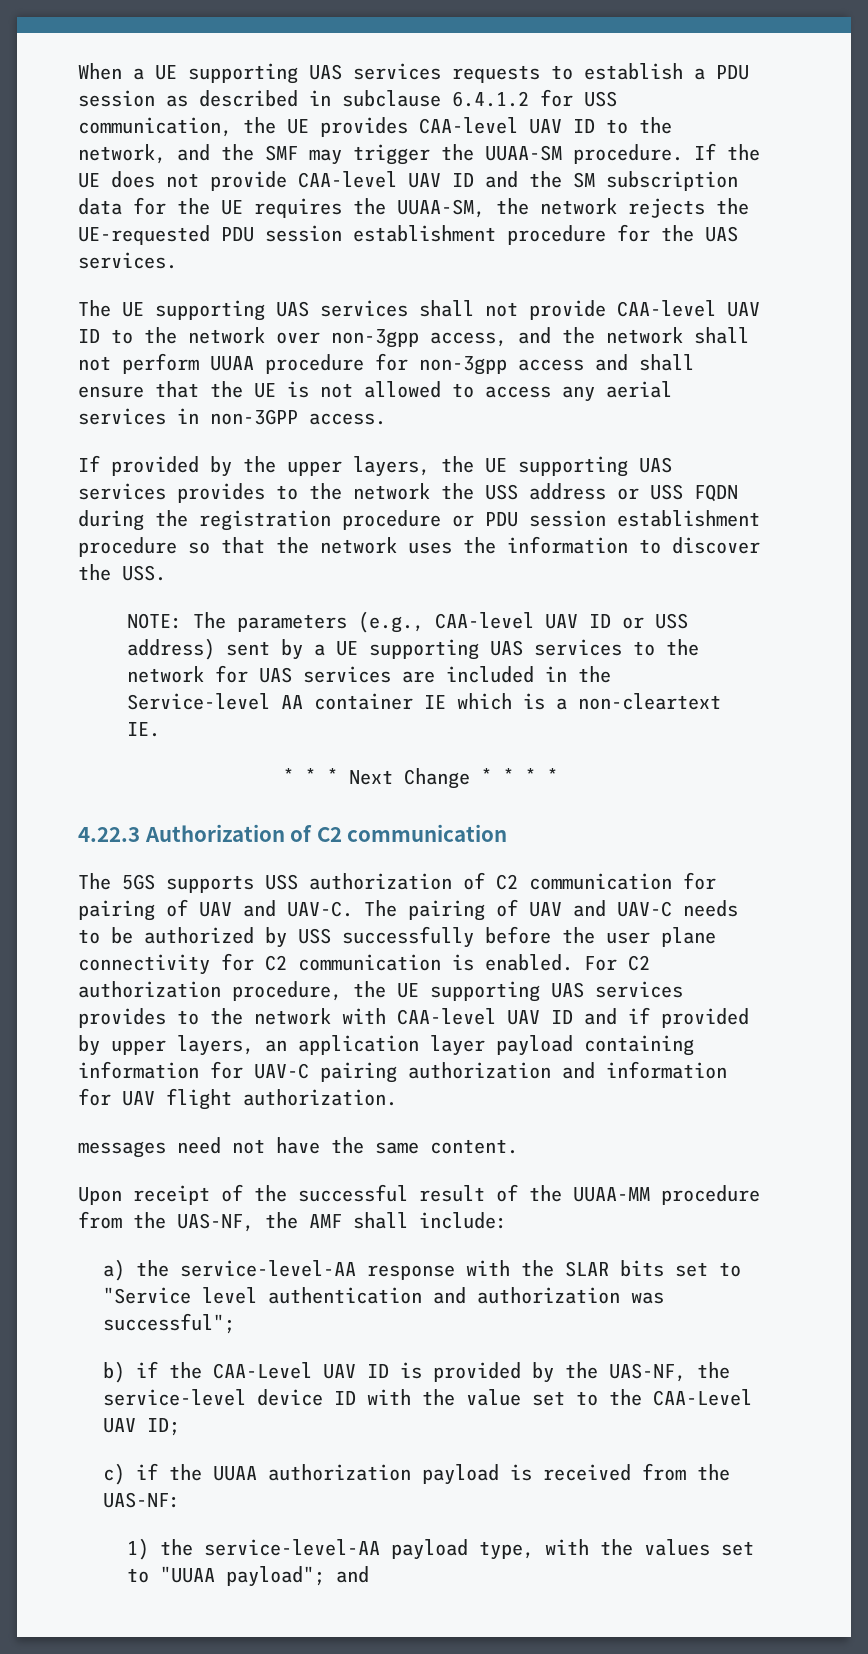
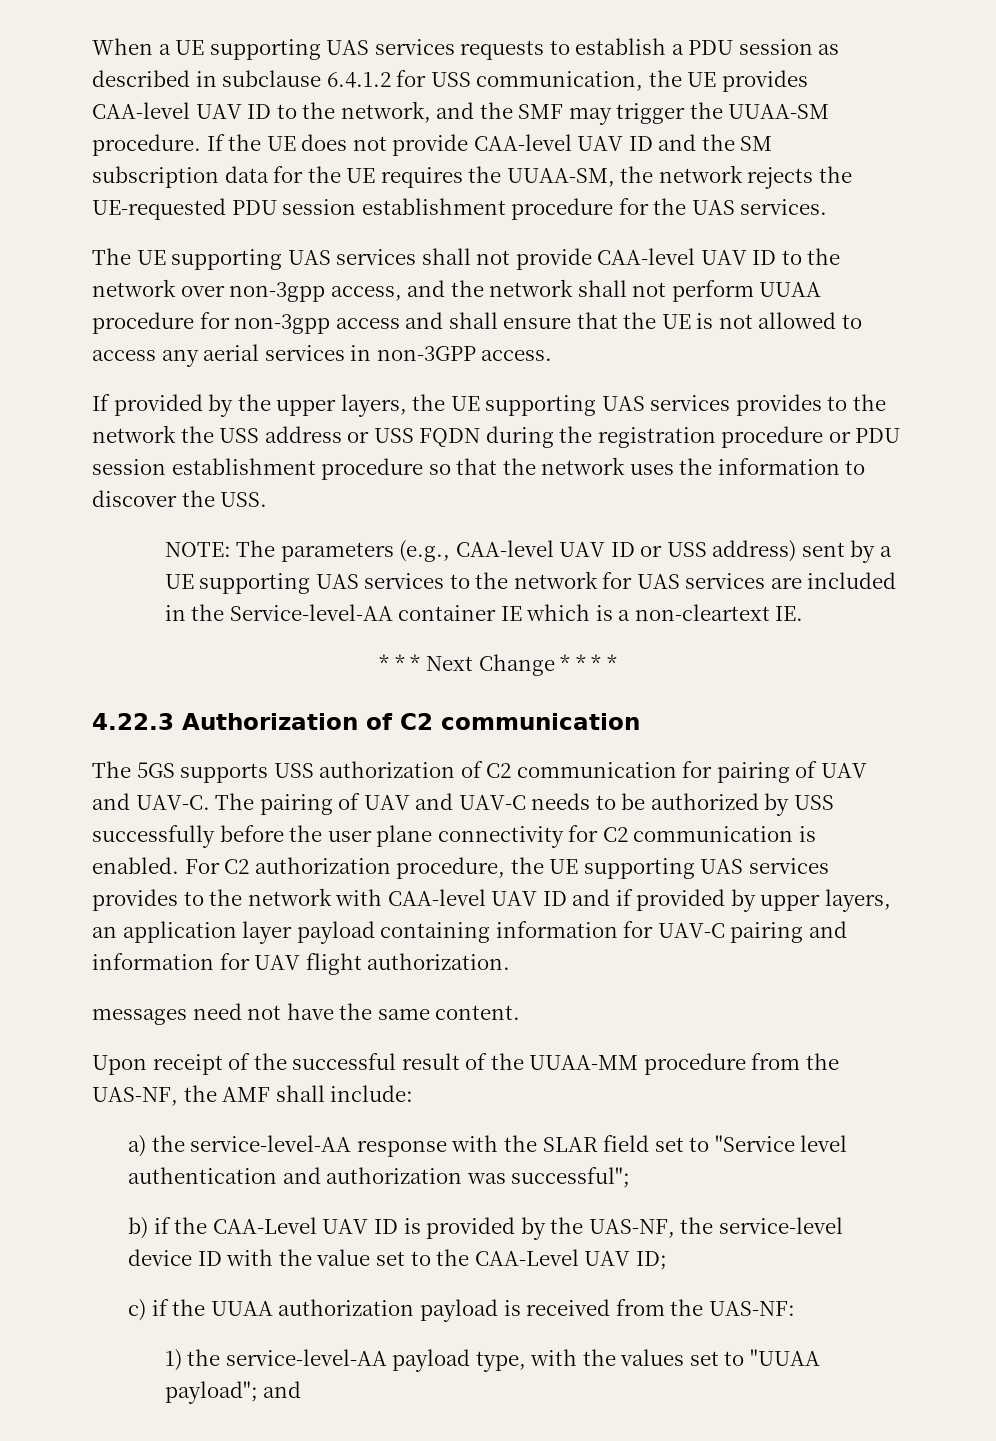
- NOTE: The parameters (e.g., CAA-level UAV ID or USS address) sent by a UE supporting UAS services to the network for UAS services are included in the Service-level AA container IE which is a non-cleartext IE.
+ NOTE: The parameters (e.g., CAA-level UAV ID or USS address) sent by a UE supporting UAS services to the network for UAS services are included in the Service-level-AA container IE which is a non-cleartext IE.
- For C2 authorization procedure, the UE supporting UAS services provides to the network with CAA-level UAV ID and if provided by upper layers, an application layer payload containing information for UAV-C pairing authorization and information for UAV flight authorization.
+ For C2 authorization procedure, the UE supporting UAS services provides to the network with CAA-level UAV ID and if provided by upper layers, an application layer payload containing information for UAV-C pairing and information for UAV flight authorization.
- a) the service-level-AA response with the SLAR bits set to "Service level authentication and authorization was successful";
+ a) the service-level-AA response with the SLAR field set to "Service level authentication and authorization was successful";

